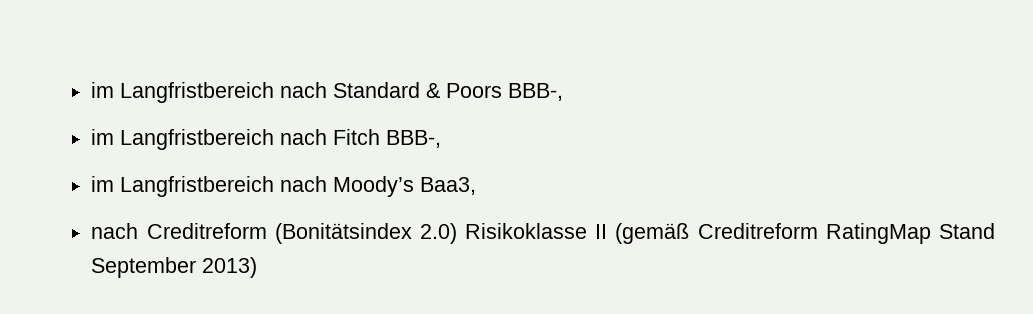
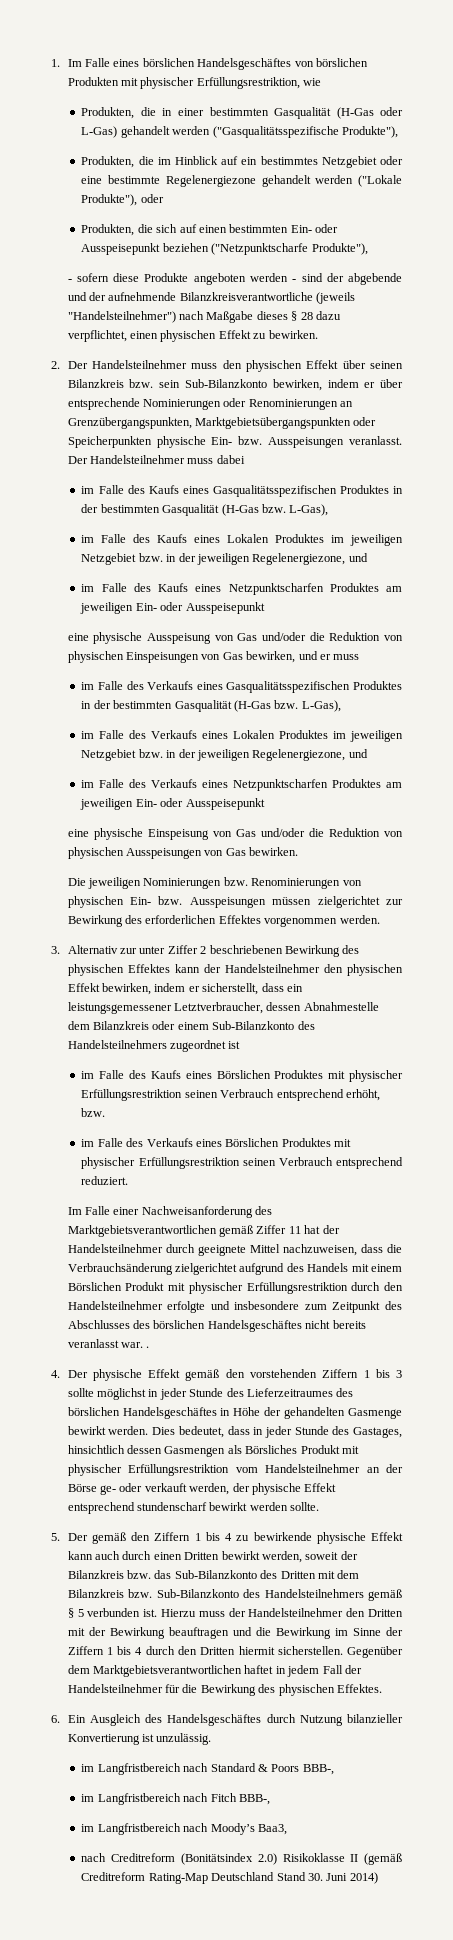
+ 1. Im Falle eines börslichen Handelsgeschäftes von börslichen Produkten mit physischer Erfüllungsrestriktion, wie
+ Produkten, die in einer bestimmten Gasqualität (H-Gas oder L-Gas) gehandelt werden ("Gasqualitätsspezifische Produkte"),
+ Produkten, die im Hinblick auf ein bestimmtes Netzgebiet oder eine bestimmte Regelenergiezone gehandelt werden ("Lokale Produkte"), oder
+ Produkten, die sich auf einen bestimmten Ein- oder Ausspeisepunkt beziehen ("Netzpunktscharfe Produkte"),
+ - sofern diese Produkte angeboten werden - sind der abgebende und der aufnehmende Bilanzkreisverantwortliche (jeweils "Handelsteilnehmer") nach Maßgabe dieses § 28 dazu verpflichtet, einen physischen Effekt zu bewirken.
+ 2. Der Handelsteilnehmer muss den physischen Effekt über seinen Bilanzkreis bzw. sein Sub-Bilanzkonto bewirken, indem er über entsprechende Nominierungen oder Renominierungen an Grenzübergangspunkten, Marktgebietsübergangspunkten oder Speicherpunkten physische Ein- bzw. Ausspeisungen veranlasst. Der Handelsteilnehmer muss dabei
+ im Falle des Kaufs eines Gasqualitätsspezifischen Produktes in der bestimmten Gasqualität (H-Gas bzw. L-Gas),
+ im Falle des Kaufs eines Lokalen Produktes im jeweiligen Netzgebiet bzw. in der jeweiligen Regelenergiezone, und
+ im Falle des Kaufs eines Netzpunktscharfen Produktes am jeweiligen Ein- oder Ausspeisepunkt
+ eine physische Ausspeisung von Gas und/oder die Reduktion von physischen Einspeisungen von Gas bewirken, und er muss
+ im Falle des Verkaufs eines Gasqualitätsspezifischen Produktes in der bestimmten Gasqualität (H-Gas bzw. L-Gas),
+ im Falle des Verkaufs eines Lokalen Produktes im jeweiligen Netzgebiet bzw. in der jeweiligen Regelenergiezone, und
+ im Falle des Verkaufs eines Netzpunktscharfen Produktes am jeweiligen Ein- oder Ausspeisepunkt
+ eine physische Einspeisung von Gas und/oder die Reduktion von physischen Ausspeisungen von Gas bewirken.
+ Die jeweiligen Nominierungen bzw. Renominierungen von physischen Ein- bzw. Ausspeisungen müssen zielgerichtet zur Bewirkung des erforderlichen Effektes vorgenommen werden.
+ 3. Alternativ zur unter Ziffer 2 beschriebenen Bewirkung des physischen Effektes kann der Handelsteilnehmer den physischen Effekt bewirken, indem er sicherstellt, dass ein leistungsgemessener Letztverbraucher, dessen Abnahmestelle dem Bilanzkreis oder einem Sub-Bilanzkonto des Handelsteilnehmers zugeordnet ist
+ im Falle des Kaufs eines Börslichen Produktes mit physischer Erfüllungsrestriktion seinen Verbrauch entsprechend erhöht, bzw.
+ im Falle des Verkaufs eines Börslichen Produktes mit physischer Erfüllungsrestriktion seinen Verbrauch entsprechend reduziert.
+ Im Falle einer Nachweisanforderung des Marktgebietsverantwortlichen gemäß Ziffer 11 hat der Handelsteilnehmer durch geeignete Mittel nachzuweisen, dass die Verbrauchsänderung zielgerichtet aufgrund des Handels mit einem Börslichen Produkt mit physischer Erfüllungsrestriktion durch den Handelsteilnehmer erfolgte und insbesondere zum Zeitpunkt des Abschlusses des börslichen Handelsgeschäftes nicht bereits veranlasst war. .
+ 4. Der physische Effekt gemäß den vorstehenden Ziffern 1 bis 3 sollte möglichst in jeder Stunde des Lieferzeitraumes des börslichen Handelsgeschäftes in Höhe der gehandelten Gasmenge bewirkt werden. Dies bedeutet, dass in jeder Stunde des Gastages, hinsichtlich dessen Gasmengen als Börsliches Produkt mit physischer Erfüllungsrestriktion vom Handelsteilnehmer an der Börse ge- oder verkauft werden, der physische Effekt entsprechend stundenscharf bewirkt werden sollte.
+ 5. Der gemäß den Ziffern 1 bis 4 zu bewirkende physische Effekt kann auch durch einen Dritten bewirkt werden, soweit der Bilanzkreis bzw. das Sub-Bilanzkonto des Dritten mit dem Bilanzkreis bzw. Sub-Bilanzkonto des Handelsteilnehmers gemäß § 5 verbunden ist. Hierzu muss der Handelsteilnehmer den Dritten mit der Bewirkung beauftragen und die Bewirkung im Sinne der Ziffern 1 bis 4 durch den Dritten hiermit sicherstellen. Gegenüber dem Marktgebietsverantwortlichen haftet in jedem Fall der Handelsteilnehmer für die Bewirkung des physischen Effektes.
+ 6. Ein Ausgleich des Handelsgeschäftes durch Nutzung bilanzieller Konvertierung ist unzulässig.
- nach Creditreform (Bonitätsindex 2.0) Risikoklasse II (gemäß Creditreform RatingMap Stand September 2013)
+ nach Creditreform (Bonitätsindex 2.0) Risikoklasse II (gemäß Creditreform Rating-Map Deutschland Stand 30. Juni 2014)

